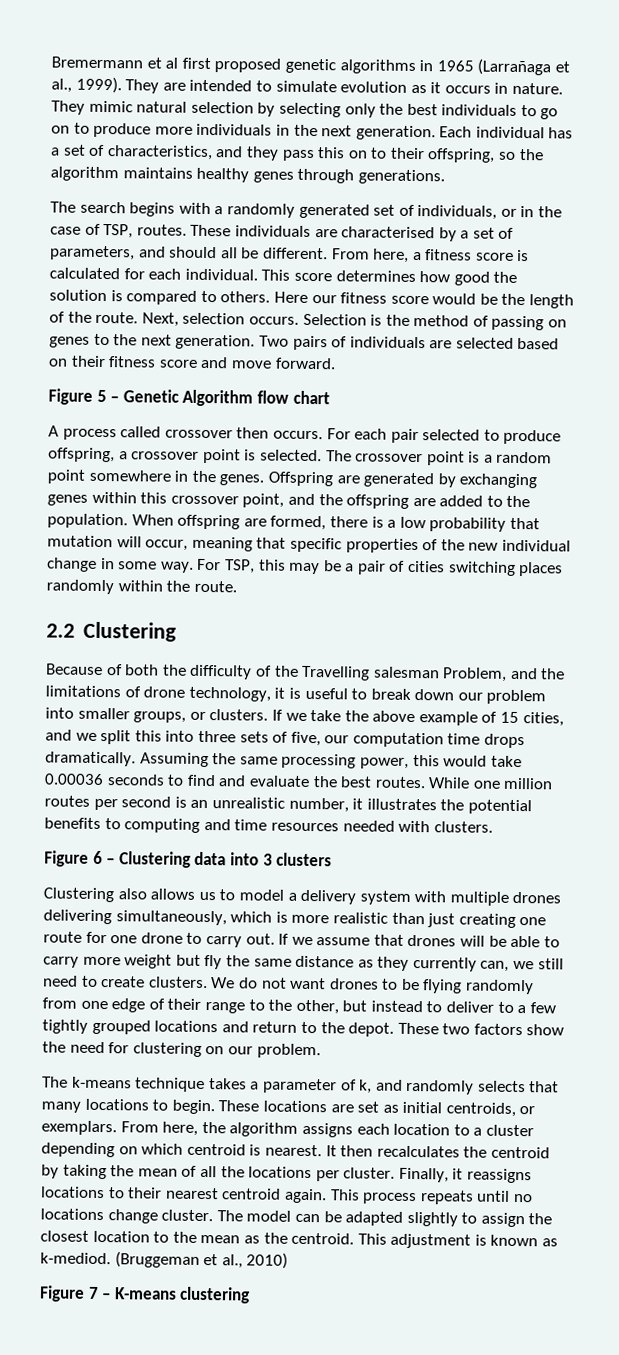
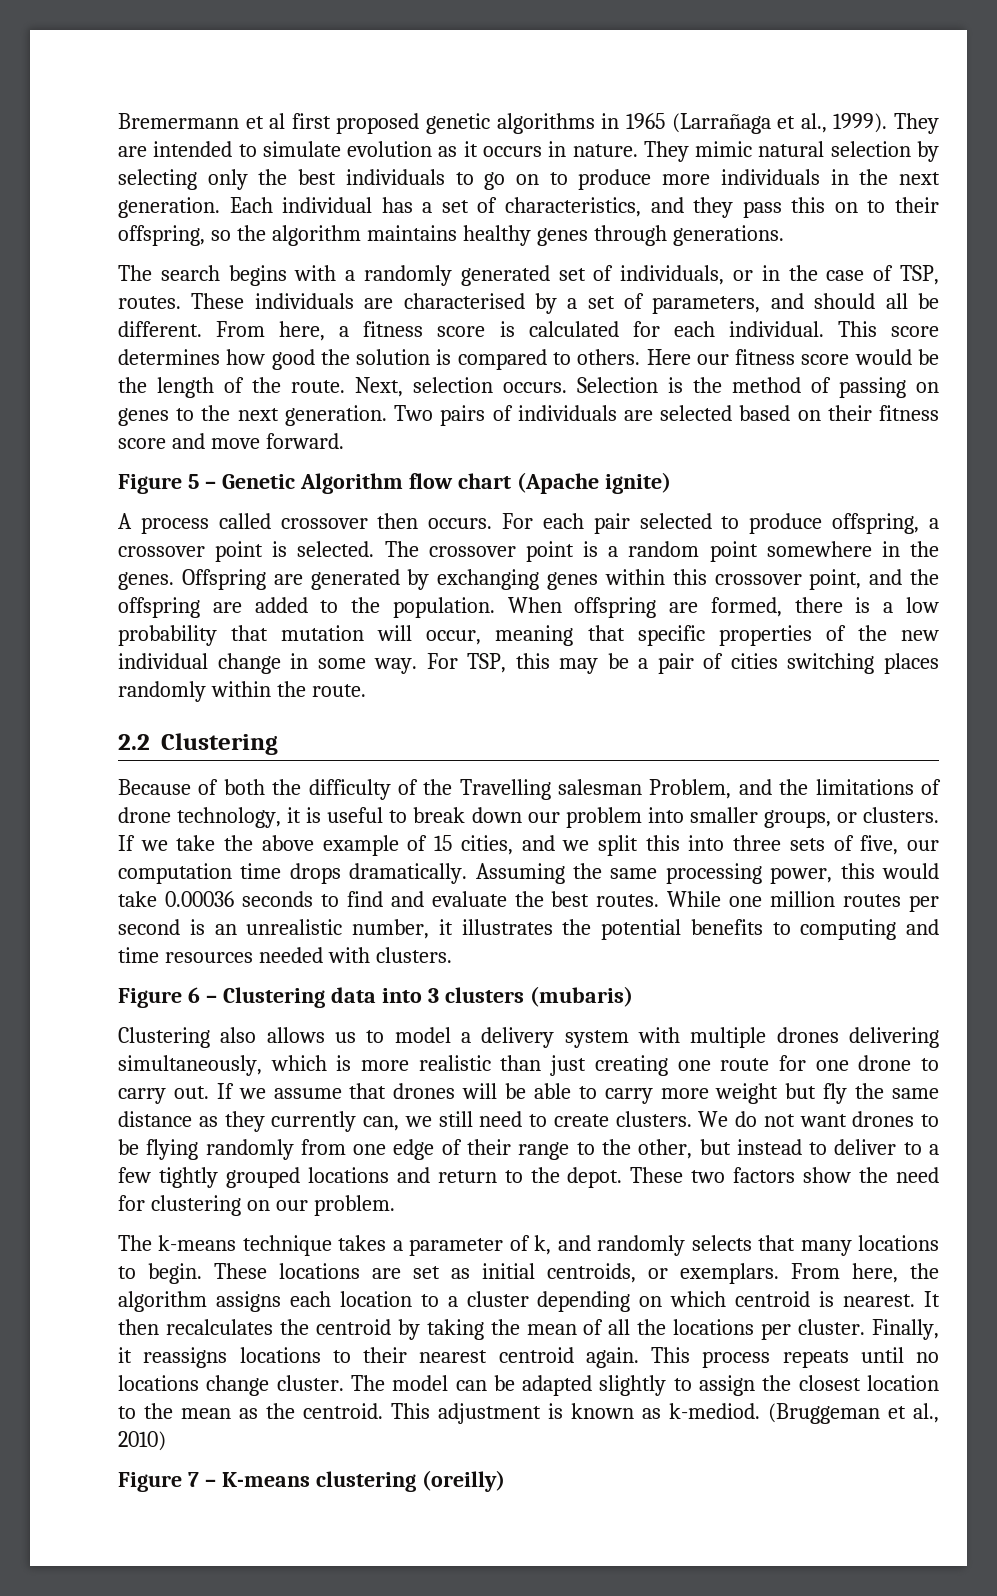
- Figure 5 – Genetic Algorithm flow chart
+ Figure 5 – Genetic Algorithm flow chart (Apache ignite)
- Figure 6 – Clustering data into 3 clusters
+ Figure 6 – Clustering data into 3 clusters (mubaris)
- Figure 7 – K-means clustering
+ Figure 7 – K-means clustering (oreilly)

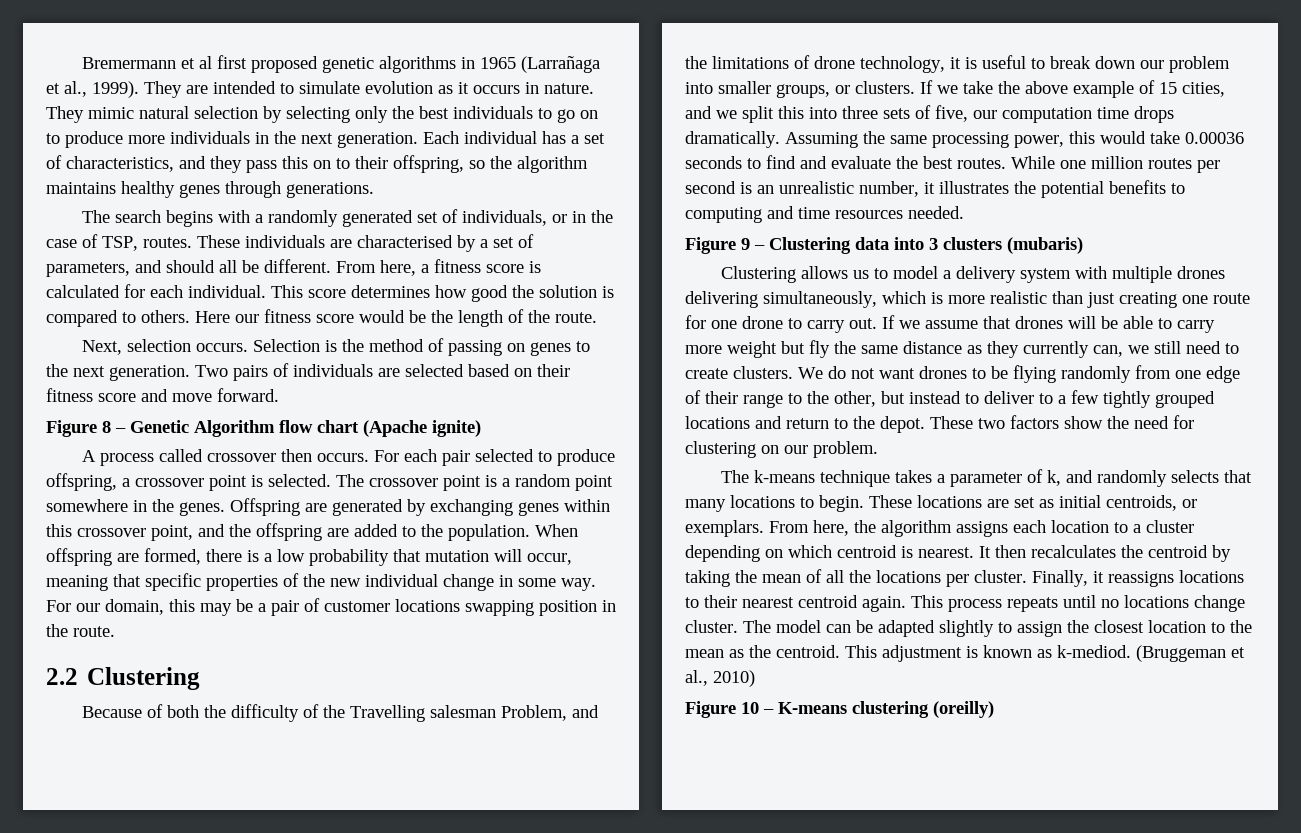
- Here our fitness score would be the length of the route. Next, selection occurs.
+ Here our fitness score would be the length of the route.
+ Next, selection occurs.
- Figure 5 – Genetic Algorithm flow chart (Apache ignite)
+ Figure 8 – Genetic Algorithm flow chart (Apache ignite)
- For TSP, this may be a pair of cities switching places randomly within the route.
+ For our domain, this may be a pair of customer locations swapping position in the route.
- While one million routes per second is an unrealistic number, it illustrates the potential benefits to computing and time resources needed with clusters.
- Figure 6 – Clustering data into 3 clusters (mubaris)
+ While one million routes per second is an unrealistic number, it illustrates the potential benefits to computing and time resources needed.
+ Figure 9 – Clustering data into 3 clusters (mubaris)
- Clustering also allows us to model a delivery system with multiple drones delivering simultaneously, which is more realistic than just creating one route for one drone to carry out.
+ Clustering allows us to model a delivery system with multiple drones delivering simultaneously, which is more realistic than just creating one route for one drone to carry out.
- Figure 7 – K-means clustering (oreilly)
+ Figure 10 – K-means clustering (oreilly)

